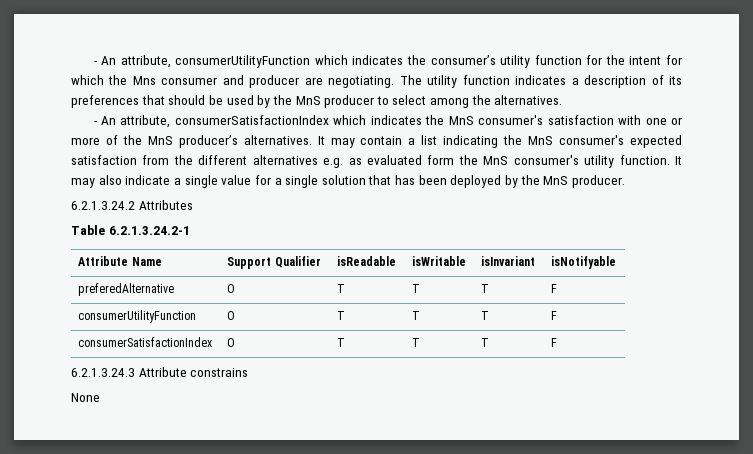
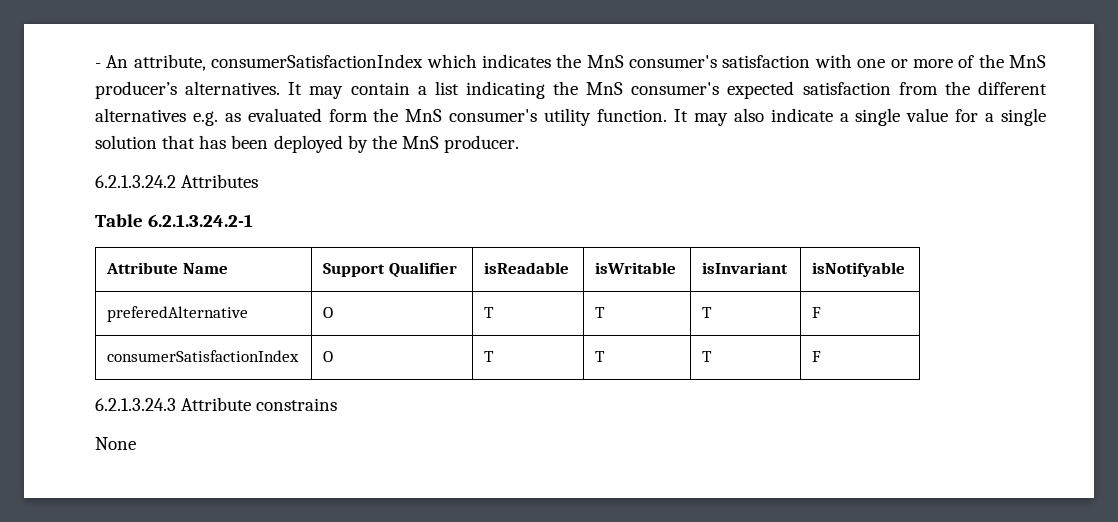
- - An attribute, consumerUtilityFunction which indicates the consumer’s utility function for the intent for which the Mns consumer and producer are negotiating. The utility function indicates a description of its preferences that should be used by the MnS producer to select among the alternatives.
- consumerUtilityFunction | O | T | T | T | F

